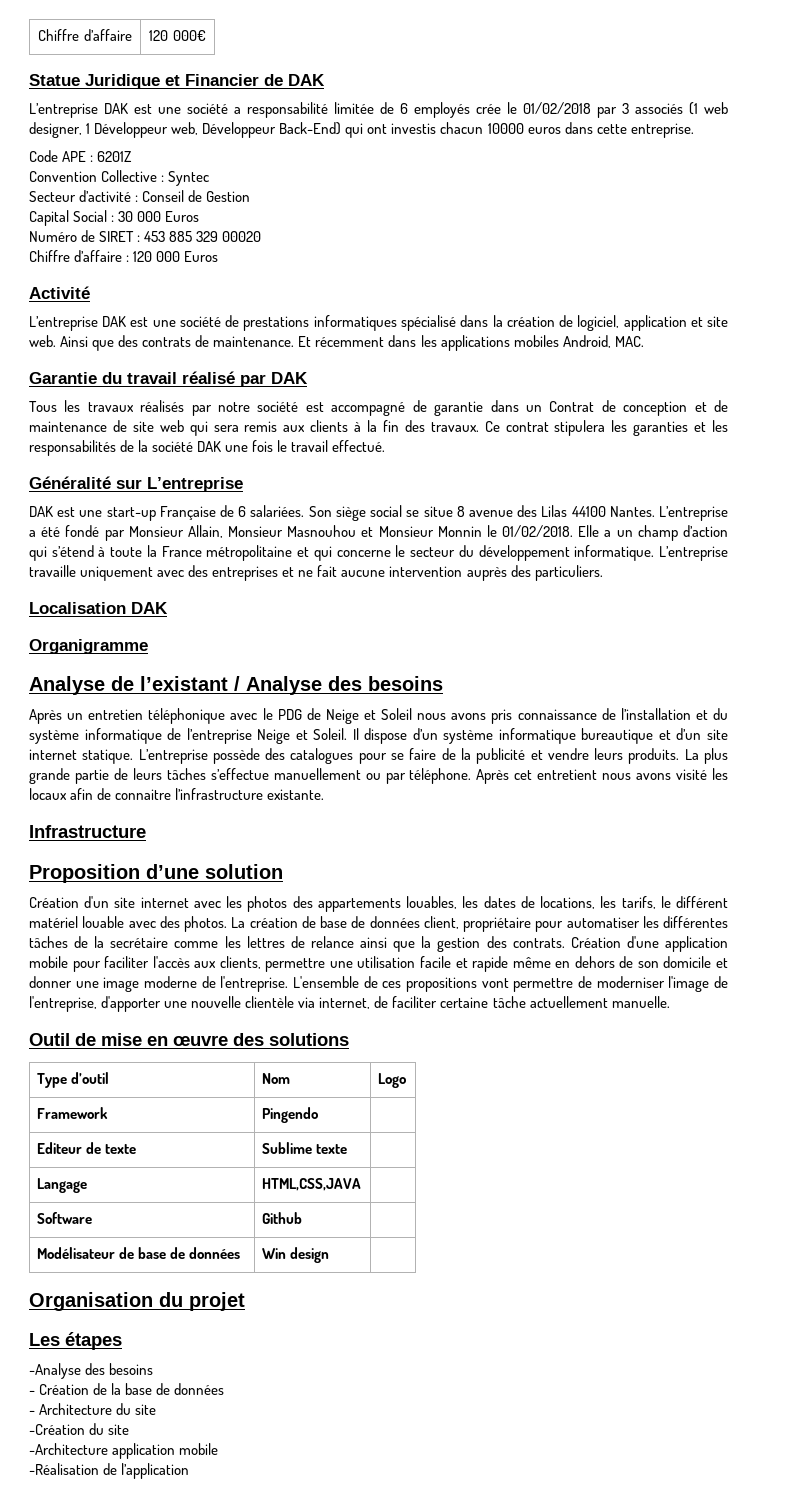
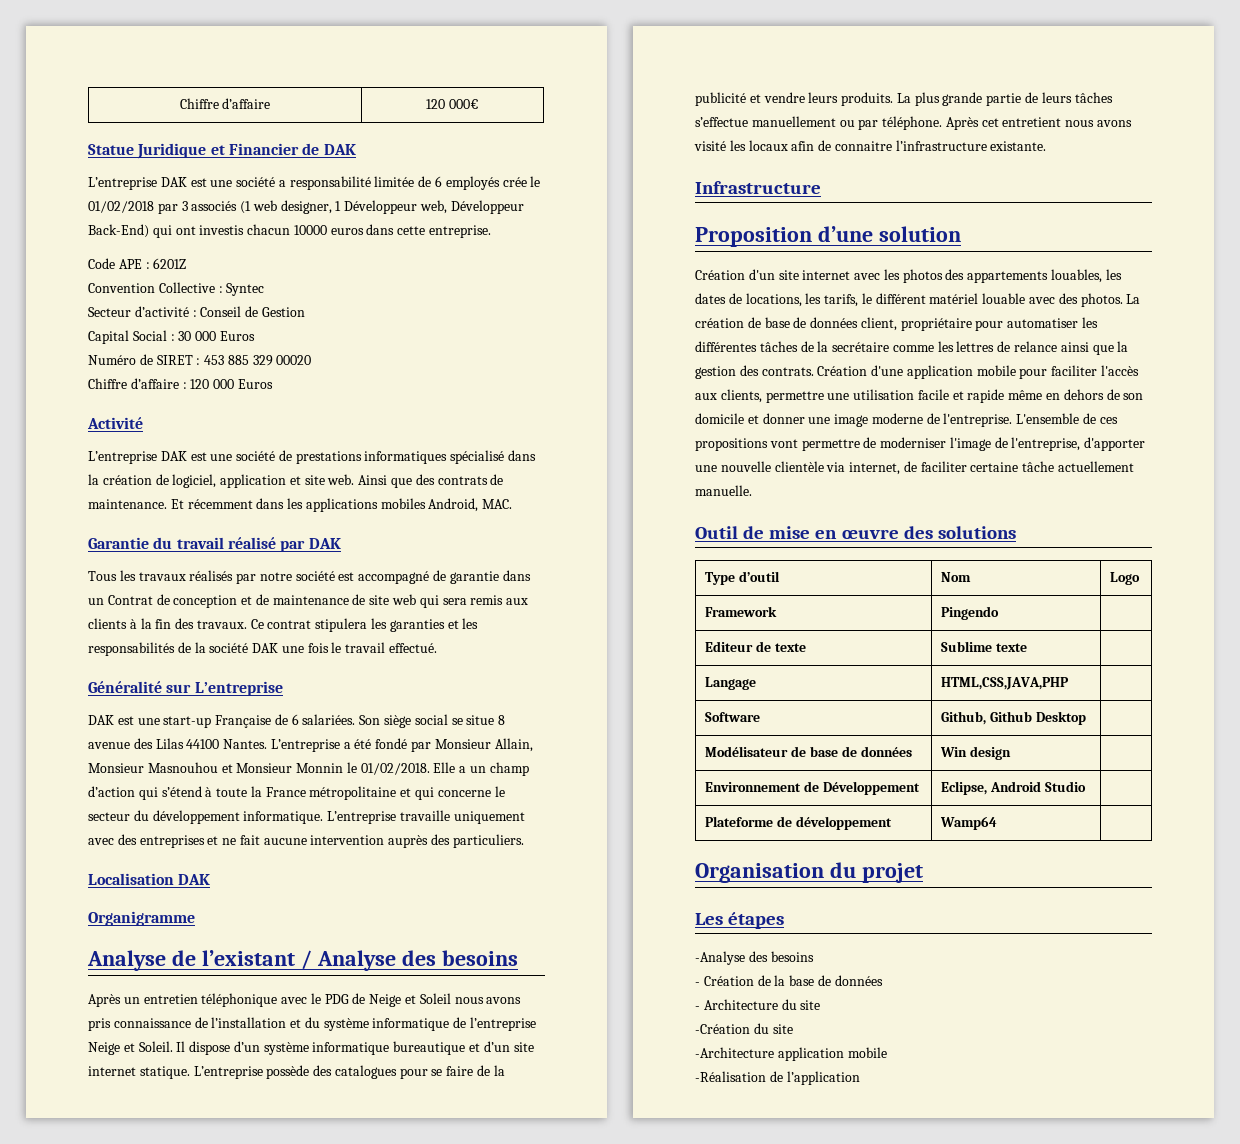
- Langage | HTML,CSS,JAVA |
+ Langage | HTML,CSS,JAVA,PHP |
- Software | Github |
+ Software | Github, Github Desktop |
+ Environnement de Développement | Eclipse, Android Studio |
+ Plateforme de développement | Wamp64 |

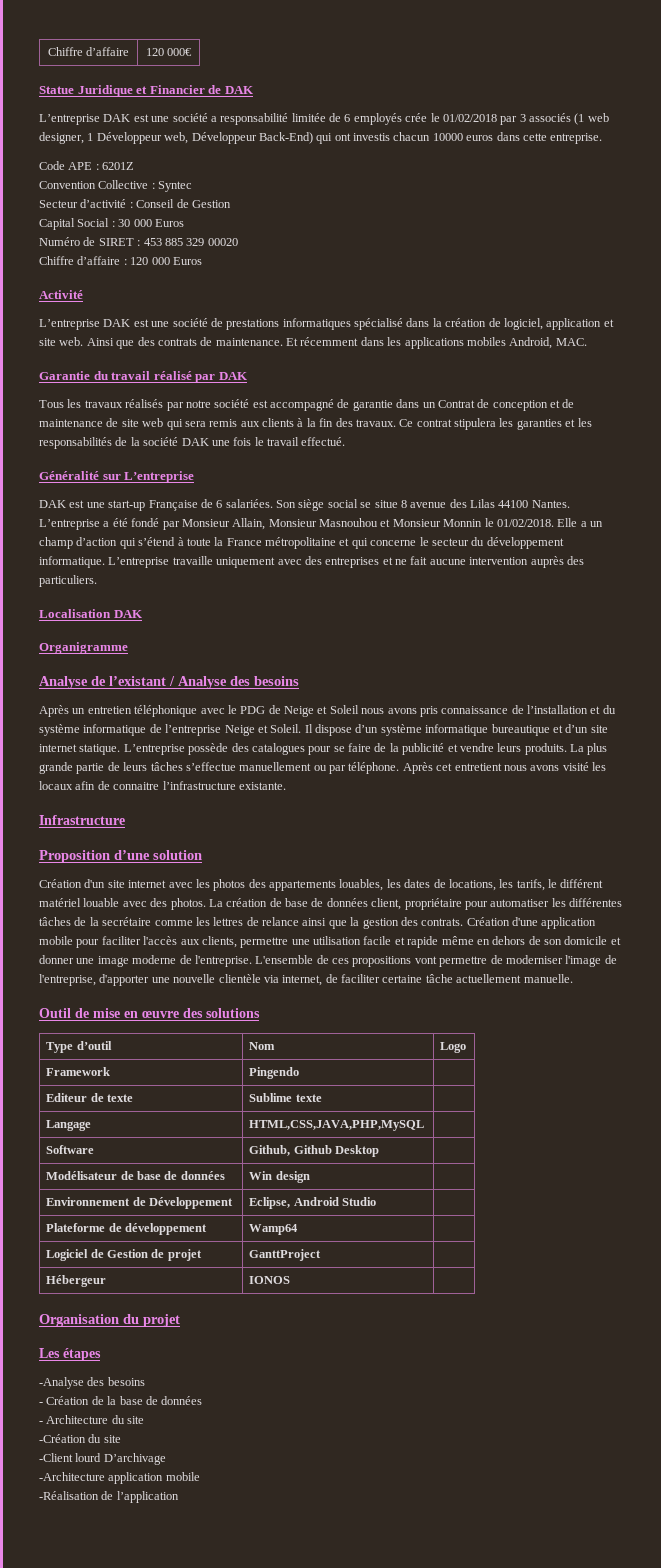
- Langage | HTML,CSS,JAVA,PHP |
+ Langage | HTML,CSS,JAVA,PHP,MySQL |
+ Logiciel de Gestion de projet | GanttProject |
+ Hébergeur | IONOS |
+ -Client lourd D’archivage

